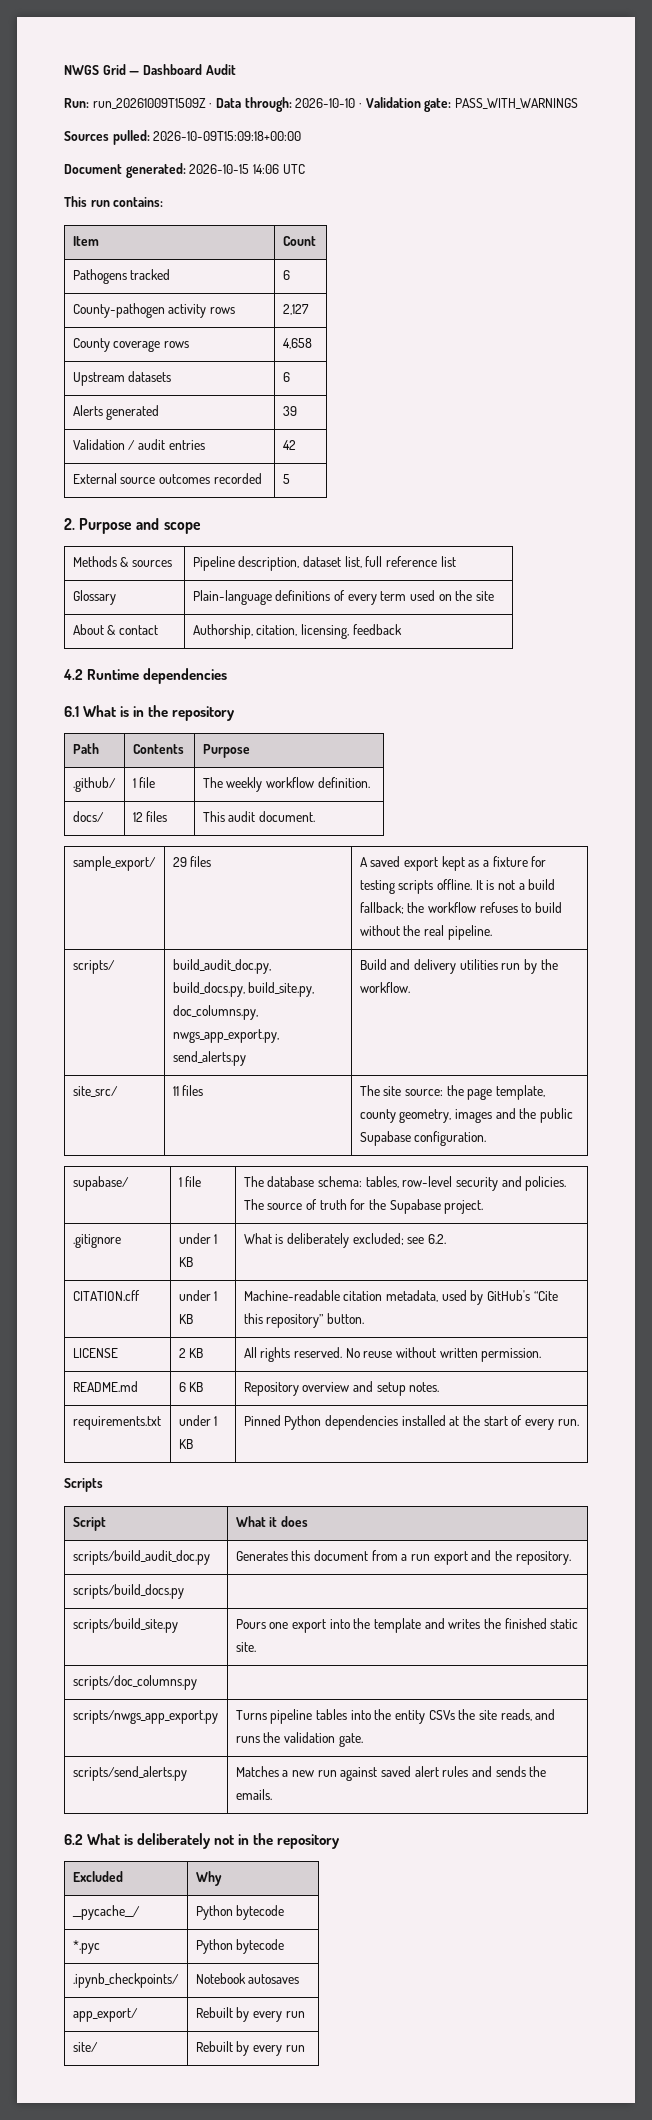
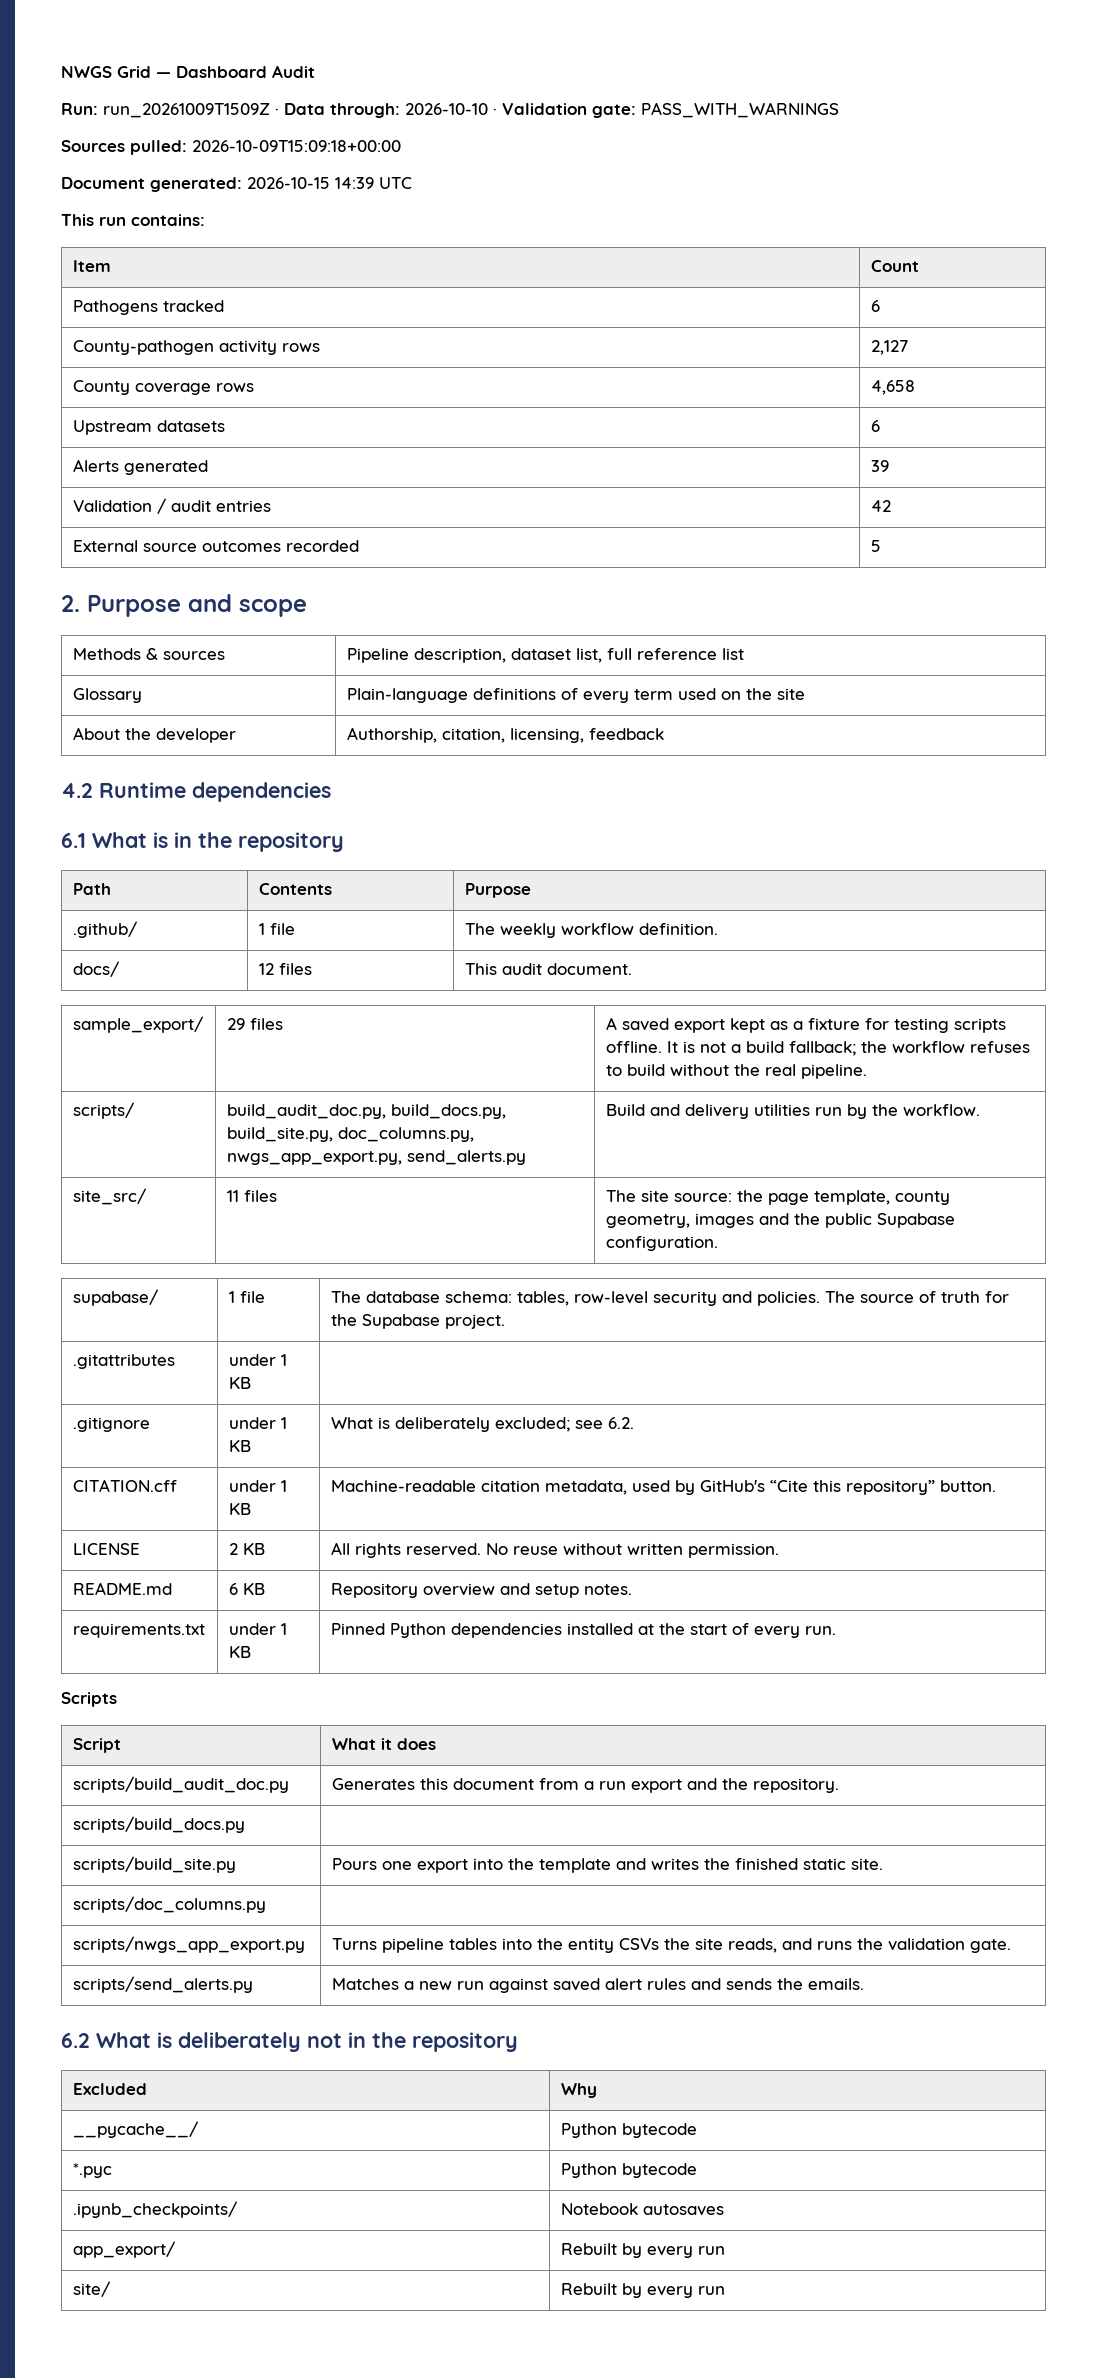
- Document generated: 2026-10-15 14:06 UTC
+ Document generated: 2026-10-15 14:39 UTC
- About & contact | Authorship, citation, licensing, feedback
+ About the developer | Authorship, citation, licensing, feedback
+ .gitattributes | under 1 KB |

